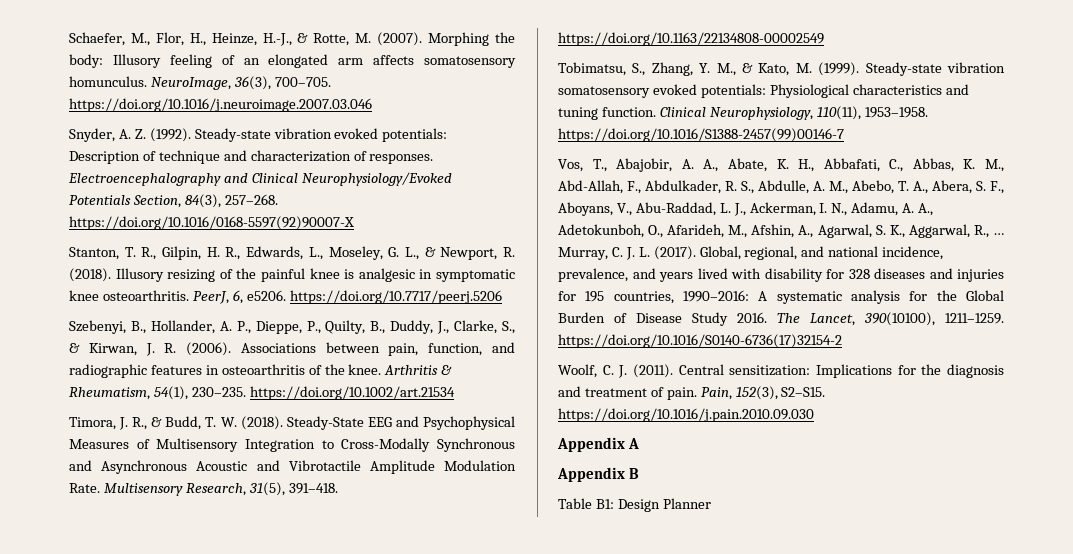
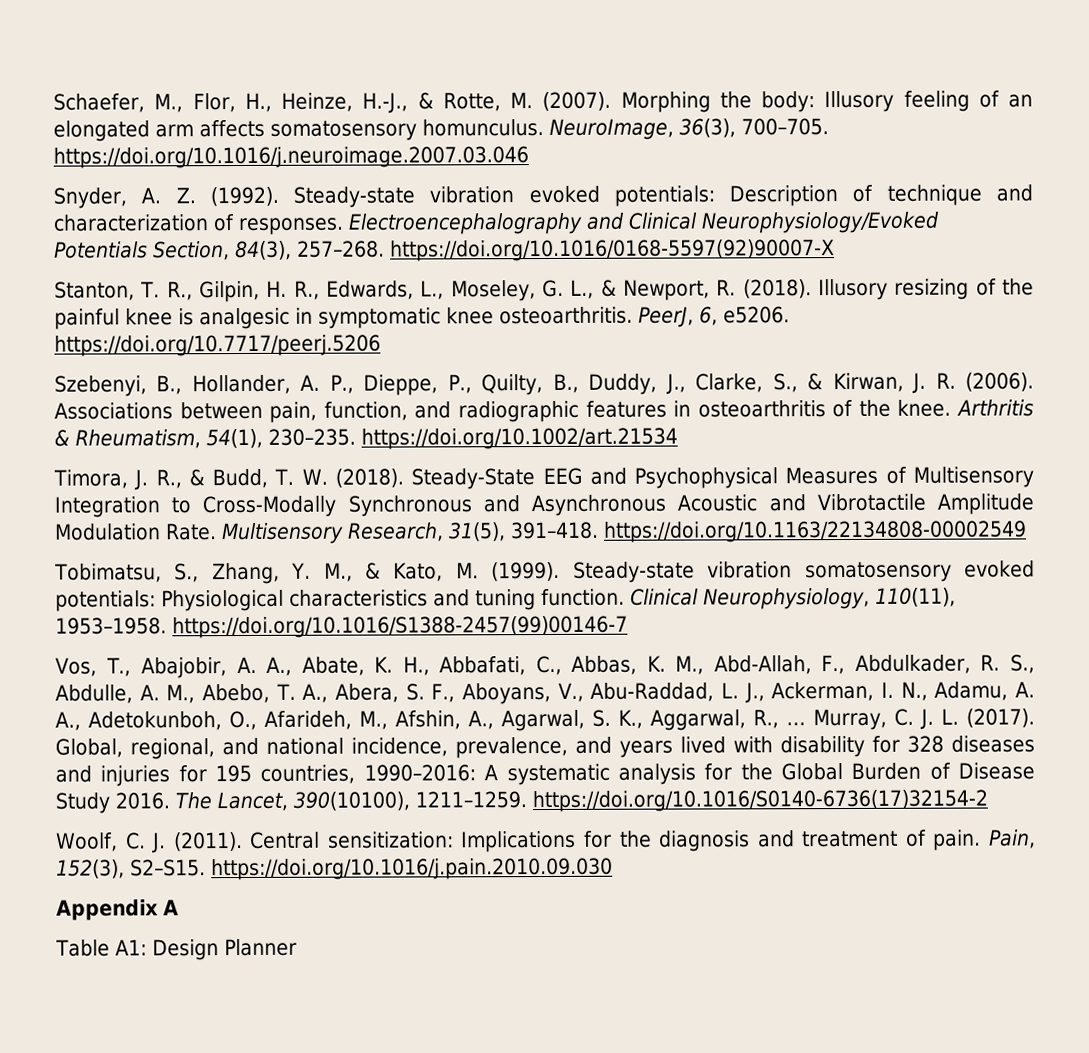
- Appendix B
- Table B1: Design Planner
+ Table A1: Design Planner

